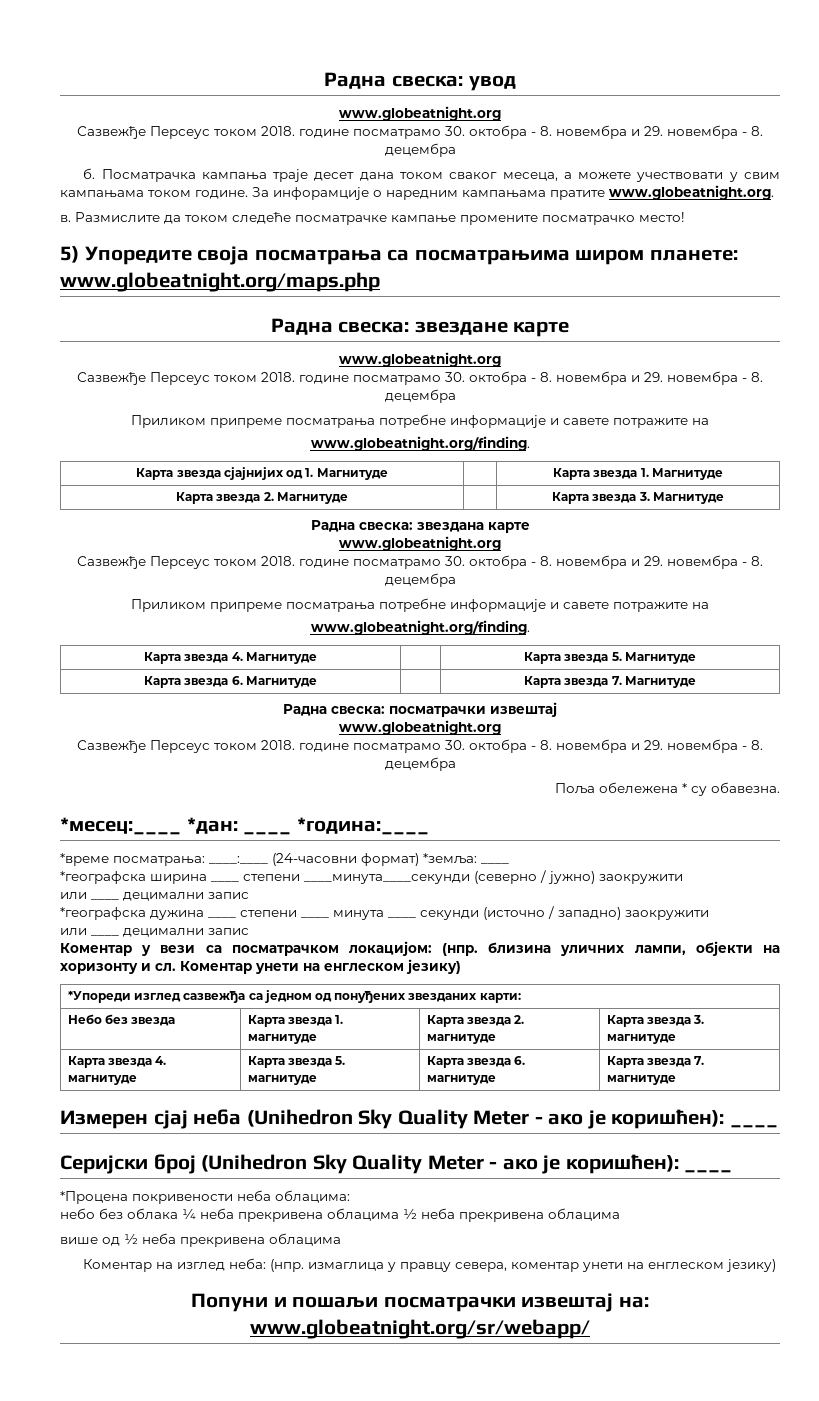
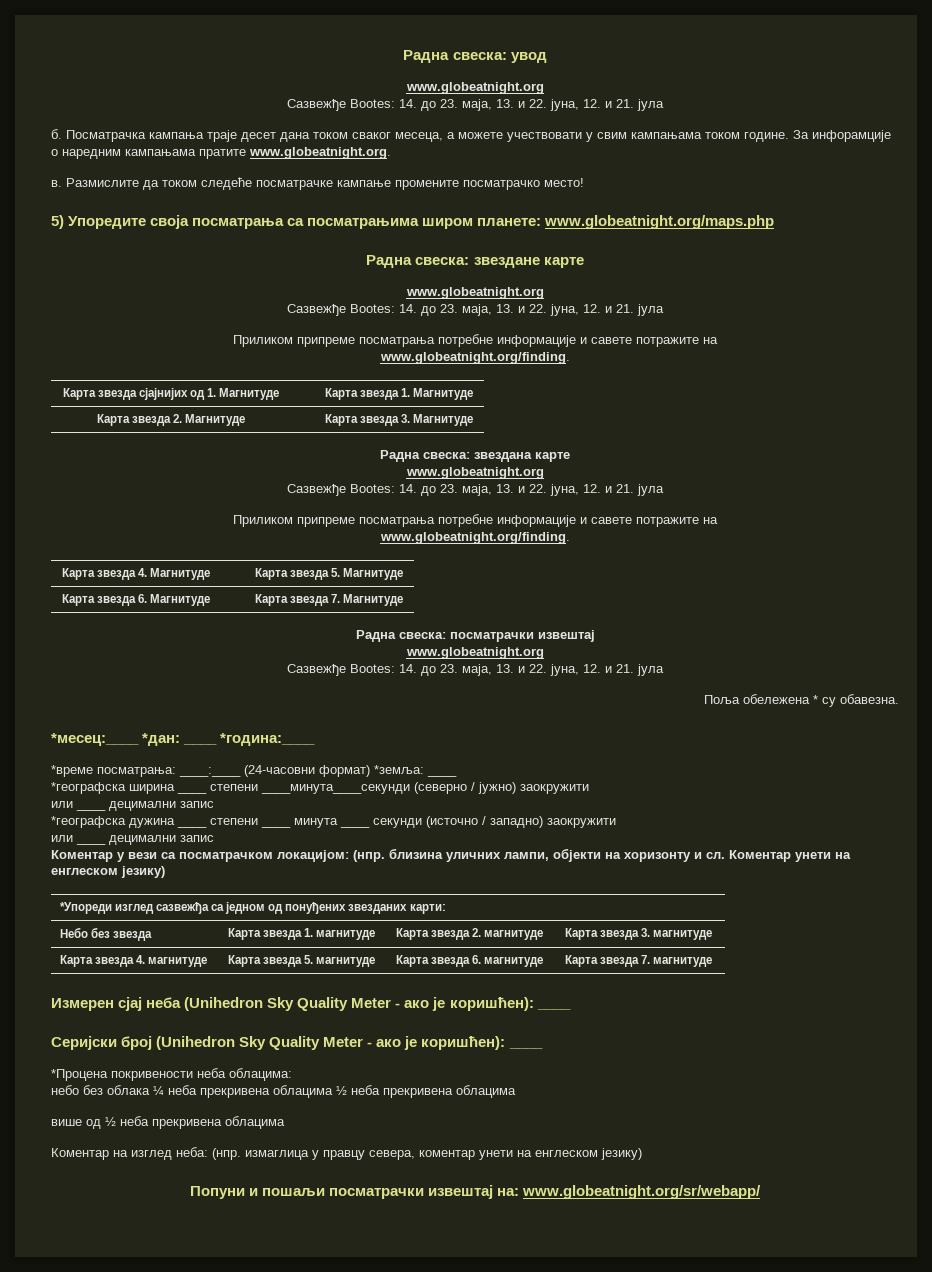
  Радна свеска: увод
  www.globeatnight.org
- Сазвежђе Персеус током 2018. године посматрамо 30. октобра - 8. новембра и 29. новембра - 8. децембра
+ Сазвежђе Bootes: 14. до 23. маја, 13. и 22. јуна, 12. и 21. јула
  Радна свеска: звездане карте
  www.globeatnight.org
- Сазвежђе Персеус током 2018. године посматрамо 30. октобра - 8. новембра и 29. новембра - 8. децембра
+ Сазвежђе Bootes: 14. до 23. маја, 13. и 22. јуна, 12. и 21. јула
  Радна свеска: звездана карте
  www.globeatnight.org
- Сазвежђе Персеус током 2018. године посматрамо 30. октобра - 8. новембра и 29. новембра - 8. децембра
+ Сазвежђе Bootes: 14. до 23. маја, 13. и 22. јуна, 12. и 21. јула
  Радна свеска: посматрачки извештај
  www.globeatnight.org
- Сазвежђе Персеус током 2018. године посматрамо 30. октобра - 8. новембра и 29. новембра - 8. децембра
+ Сазвежђе Bootes: 14. до 23. маја, 13. и 22. јуна, 12. и 21. јула

